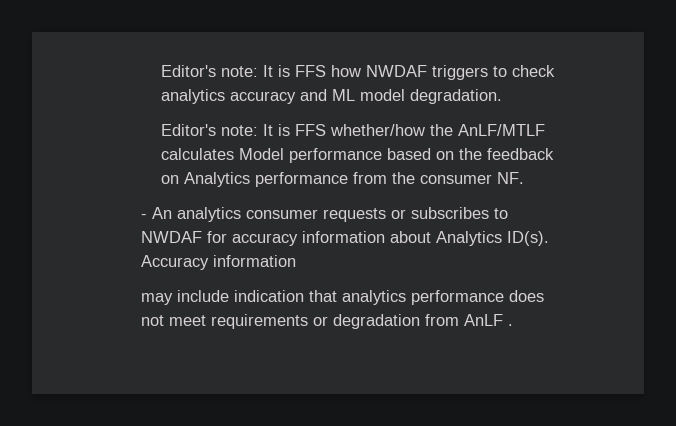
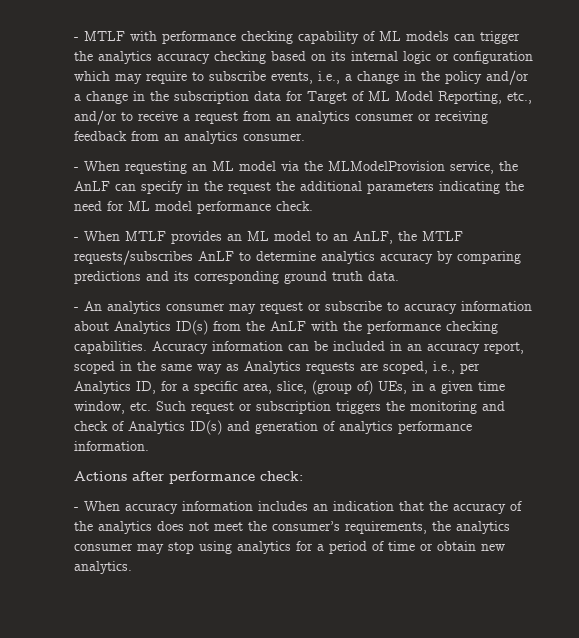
- Editor's note: It is FFS how NWDAF triggers to check analytics accuracy and ML model degradation.
- Editor's note: It is FFS whether/how the AnLF/MTLF calculates Model performance based on the feedback on Analytics performance from the consumer NF.
- - An analytics consumer requests or subscribes to NWDAF for accuracy information about Analytics ID(s). Accuracy information
- may include indication that analytics performance does not meet requirements or degradation from AnLF .
+ - MTLF with performance checking capability of ML models can trigger the analytics accuracy checking based on its internal logic or configuration which may require to subscribe events, i.e., a change in the policy and/or a change in the subscription data for Target of ML Model Reporting, etc., and/or to receive a request from an analytics consumer or receiving feedback from an analytics consumer.
+ - When requesting an ML model via the MLModelProvision service, the AnLF can specify in the request the additional parameters indicating the need for ML model performance check.
+ - When MTLF provides an ML model to an AnLF, the MTLF requests/subscribes AnLF to determine analytics accuracy by comparing predictions and its corresponding ground truth data.
+ - An analytics consumer may request or subscribe to accuracy information about Analytics ID(s) from the AnLF with the performance checking capabilities. Accuracy information can be included in an accuracy report, scoped in the same way as Analytics requests are scoped, i.e., per Analytics ID, for a specific area, slice, (group of) UEs, in a given time window, etc. Such request or subscription triggers the monitoring and check of Analytics ID(s) and generation of analytics performance information.
+ Actions after performance check:
+ - When accuracy information includes an indication that the accuracy of the analytics does not meet the consumer’s requirements, the analytics consumer may stop using analytics for a period of time or obtain new analytics.

